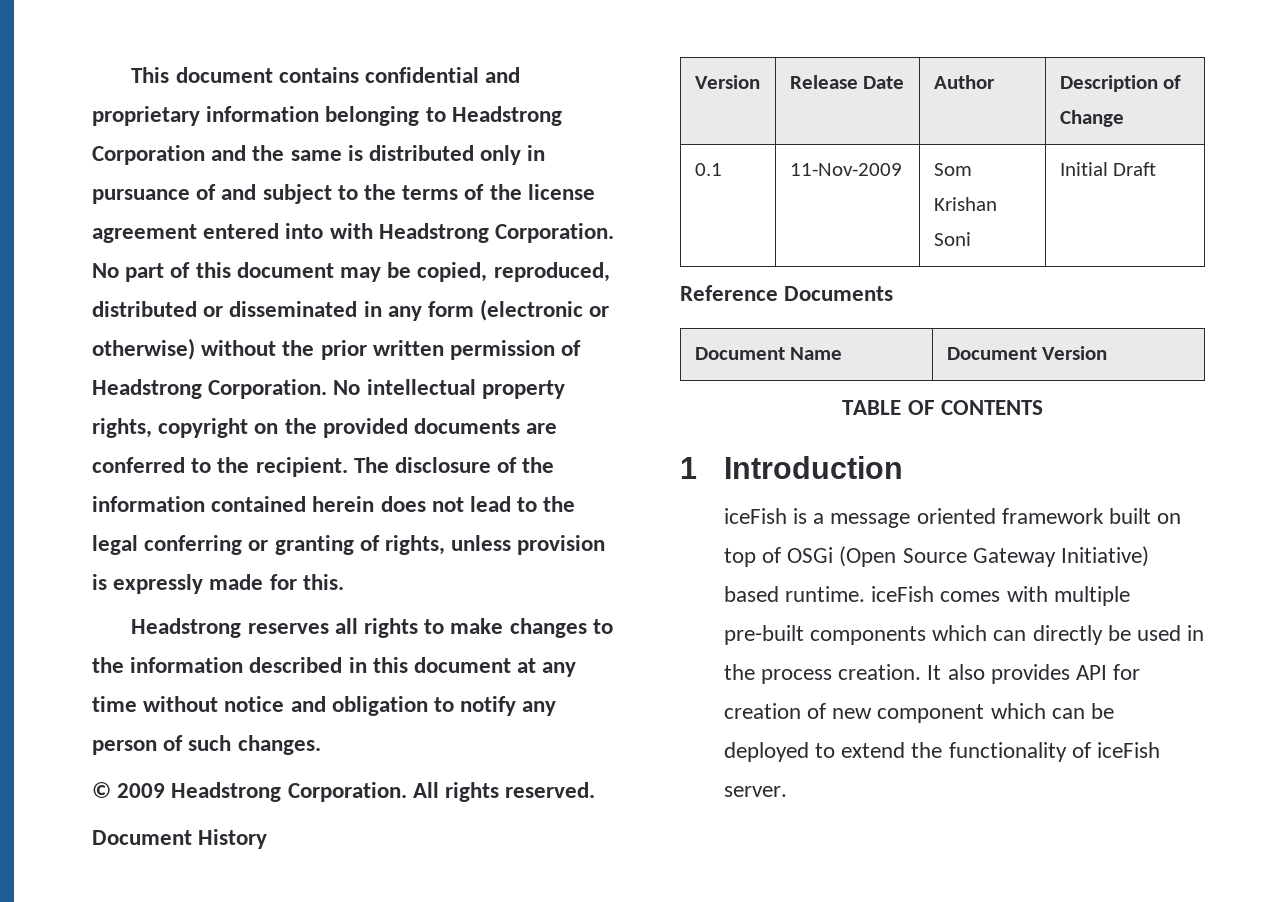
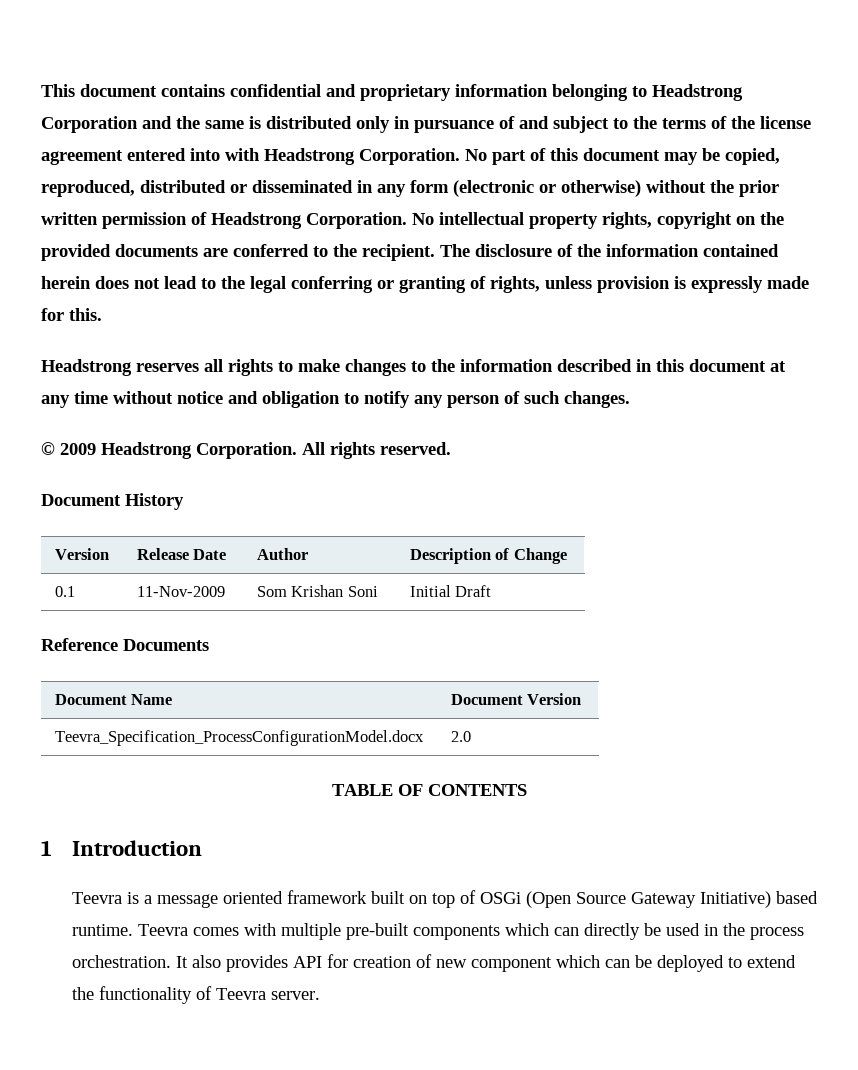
+ Teevra_Specification_ProcessConfigurationModel.docx | 2.0
- iceFish is a message oriented framework built on top of OSGi (Open Source Gateway Initiative) based runtime. iceFish comes with multiple pre-built components which can directly be used in the process creation.
+ Teevra is a message oriented framework built on top of OSGi (Open Source Gateway Initiative) based runtime. Teevra comes with multiple pre-built components which can directly be used in the process orchestration.
- It also provides API for creation of new component which can be deployed to extend the functionality of iceFish server.
+ It also provides API for creation of new component which can be deployed to extend the functionality of Teevra server.

